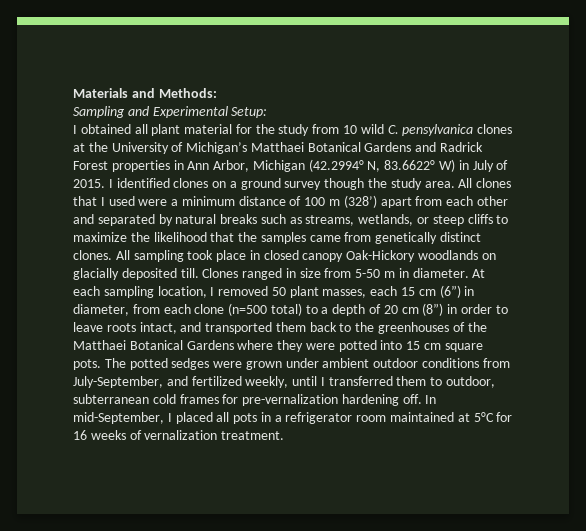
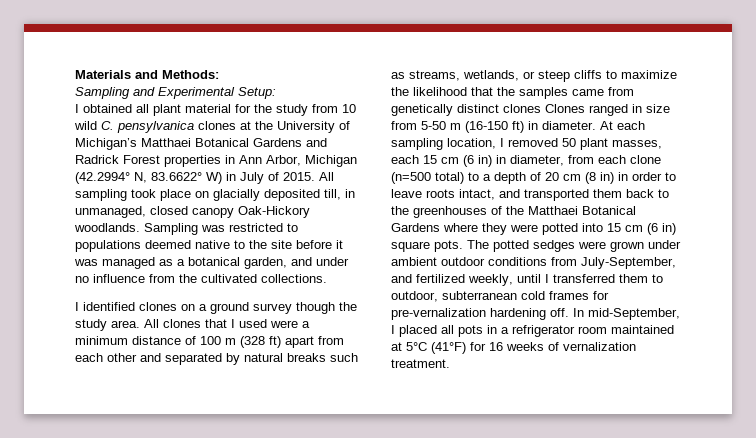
- I obtained all plant material for the study from 10 wild C. pensylvanica clones at the University of Michigan’s Matthaei Botanical Gardens and Radrick Forest properties in Ann Arbor, Michigan (42.2994° N, 83.6622° W) in July of 2015. I identified clones on a ground survey though the study area.
+ I obtained all plant material for the study from 10 wild C. pensylvanica clones at the University of Michigan’s Matthaei Botanical Gardens and Radrick Forest properties in Ann Arbor, Michigan (42.2994° N, 83.6622° W) in July of 2015. All sampling took place on glacially deposited till, in unmanaged, closed canopy Oak-Hickory woodlands. Sampling was restricted to populations deemed native to the site before it was managed as a botanical garden, and under no influence from the cultivated collections.
+ I identified clones on a ground survey though the study area.
- All clones that I used were a minimum distance of 100 m (328’) apart from each other and separated by natural breaks such as streams, wetlands, or steep cliffs to maximize the likelihood that the samples came from genetically distinct clones. All sampling took place in closed canopy Oak-Hickory woodlands on glacially deposited till. Clones ranged in size from 5-50 m in diameter.
+ All clones that I used were a minimum distance of 100 m (328 ft) apart from each other and separated by natural breaks such as streams, wetlands, or steep cliffs to maximize the likelihood that the samples came from genetically distinct clones Clones ranged in size from 5-50 m (16-150 ft) in diameter.
- At each sampling location, I removed 50 plant masses, each 15 cm (6”) in diameter, from each clone (n=500 total) to a depth of 20 cm (8”) in order to leave roots intact, and transported them back to the greenhouses of the Matthaei Botanical Gardens where they were potted into 15 cm square pots.
+ At each sampling location, I removed 50 plant masses, each 15 cm (6 in) in diameter, from each clone (n=500 total) to a depth of 20 cm (8 in) in order to leave roots intact, and transported them back to the greenhouses of the Matthaei Botanical Gardens where they were potted into 15 cm (6 in) square pots.
- In mid-September, I placed all pots in a refrigerator room maintained at 5°C for 16 weeks of vernalization treatment.
+ In mid-September, I placed all pots in a refrigerator room maintained at 5°C (41°F) for 16 weeks of vernalization treatment.

